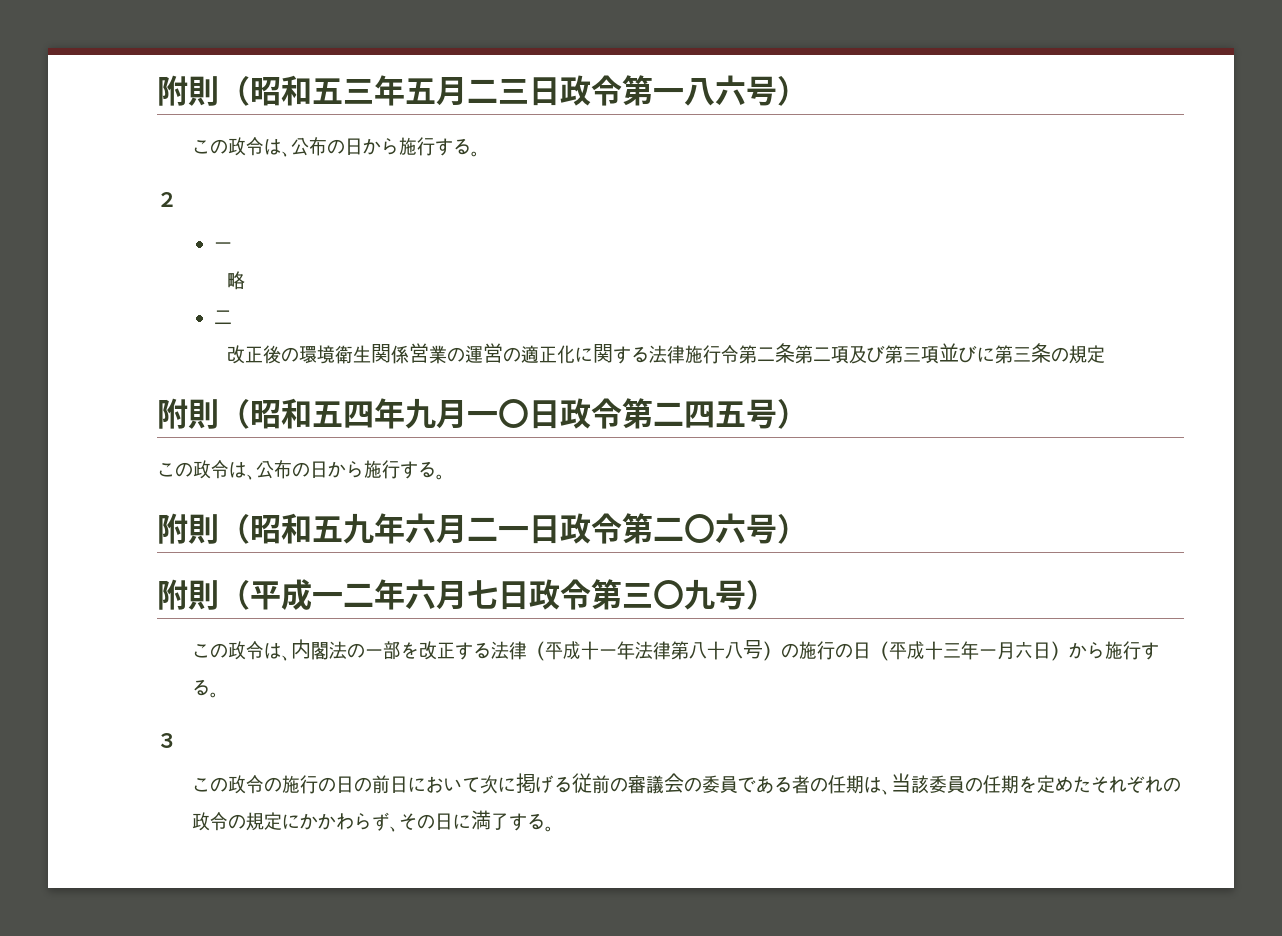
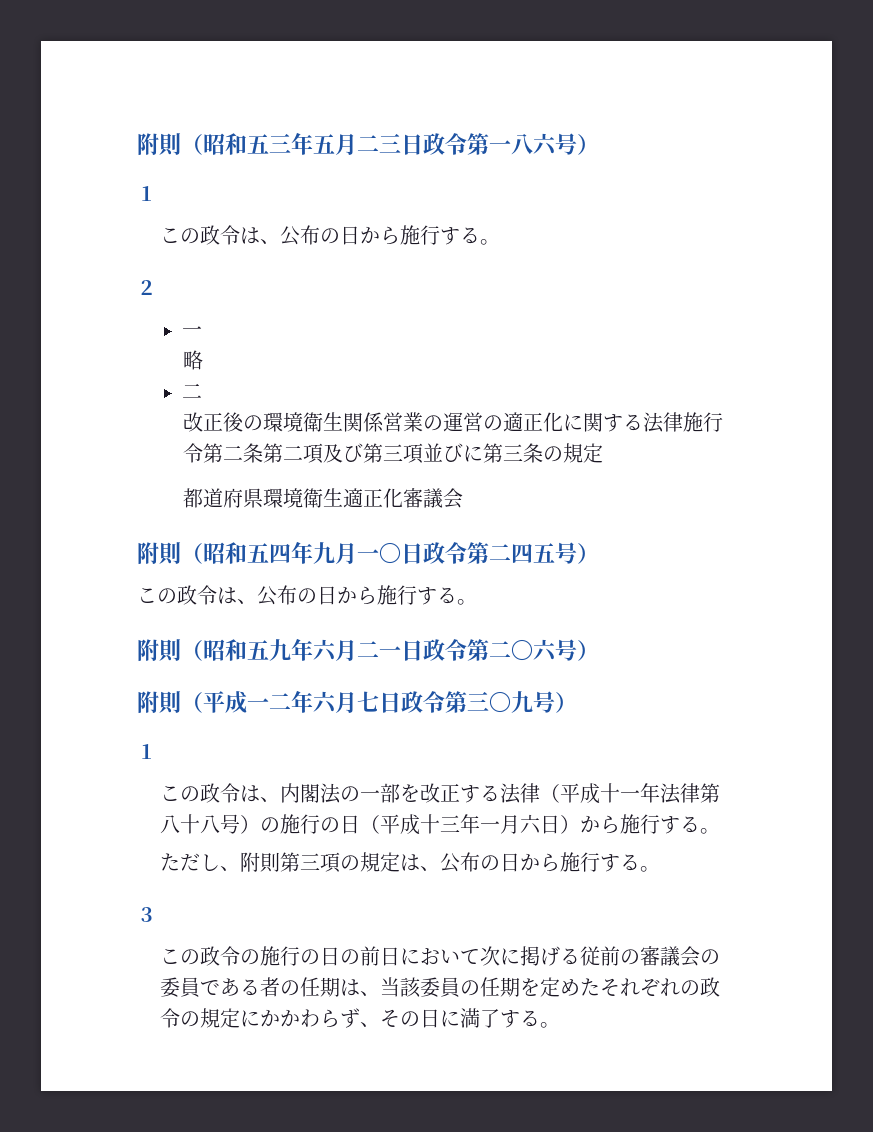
  附則（昭和五三年五月二三日政令第一八六号）
+ １
+ 都道府県環境衛生適正化審議会
  附則（平成一二年六月七日政令第三〇九号）
+ １
+ ただし、附則第三項の規定は、公布の日から施行する。

